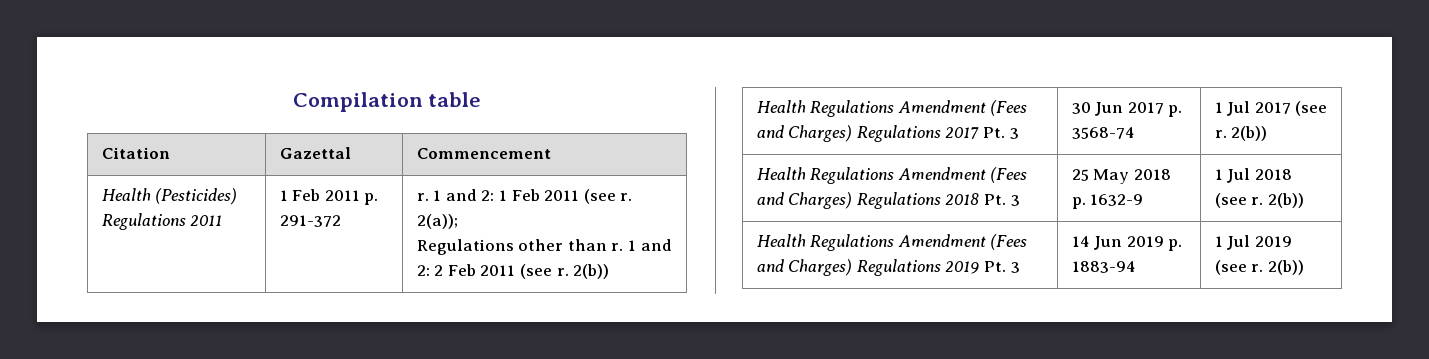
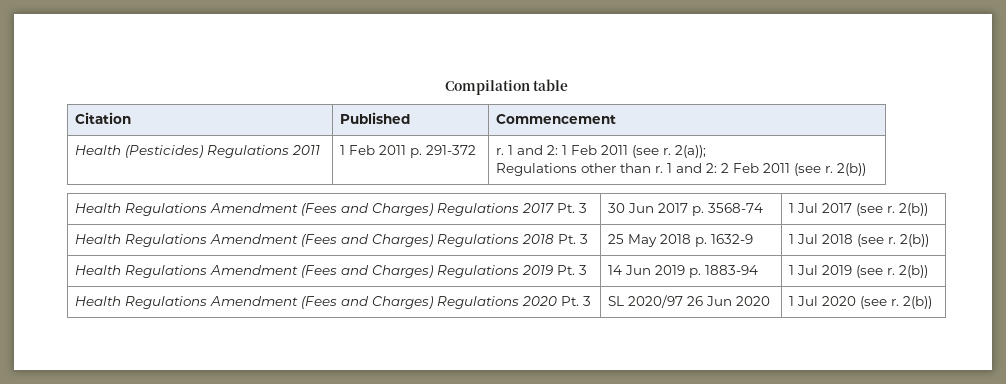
- Citation | Gazettal | Commencement
+ Citation | Published | Commencement
+ Health Regulations Amendment (Fees and Charges) Regulations 2020 Pt. 3 | SL 2020/97 26 Jun 2020 | 1 Jul 2020 (see r. 2(b))

